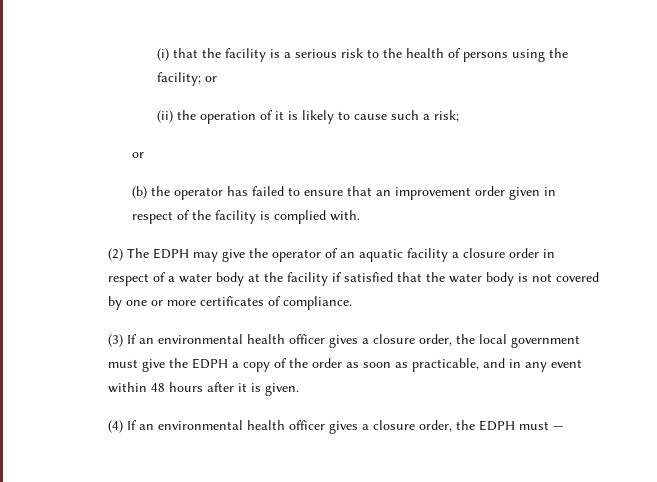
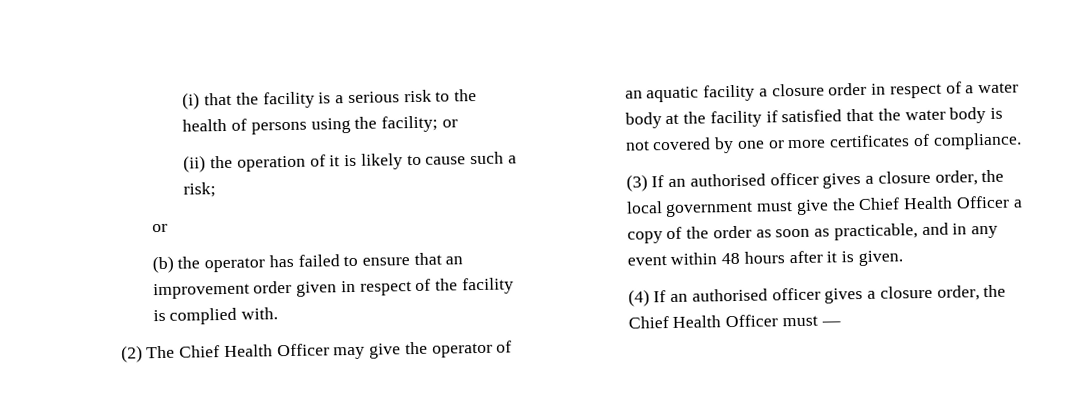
- (2) The EDPH may give the operator of an aquatic facility a closure order in respect of a water body at the facility if satisfied that the water body is not covered by one or more certificates of compliance.
+ (2) The Chief Health Officer may give the operator of an aquatic facility a closure order in respect of a water body at the facility if satisfied that the water body is not covered by one or more certificates of compliance.
- (3) If an environmental health officer gives a closure order, the local government must give the EDPH a copy of the order as soon as practicable, and in any event within 48 hours after it is given.
+ (3) If an authorised officer gives a closure order, the local government must give the Chief Health Officer a copy of the order as soon as practicable, and in any event within 48 hours after it is given.
- (4) If an environmental health officer gives a closure order, the EDPH must —
+ (4) If an authorised officer gives a closure order, the Chief Health Officer must —

